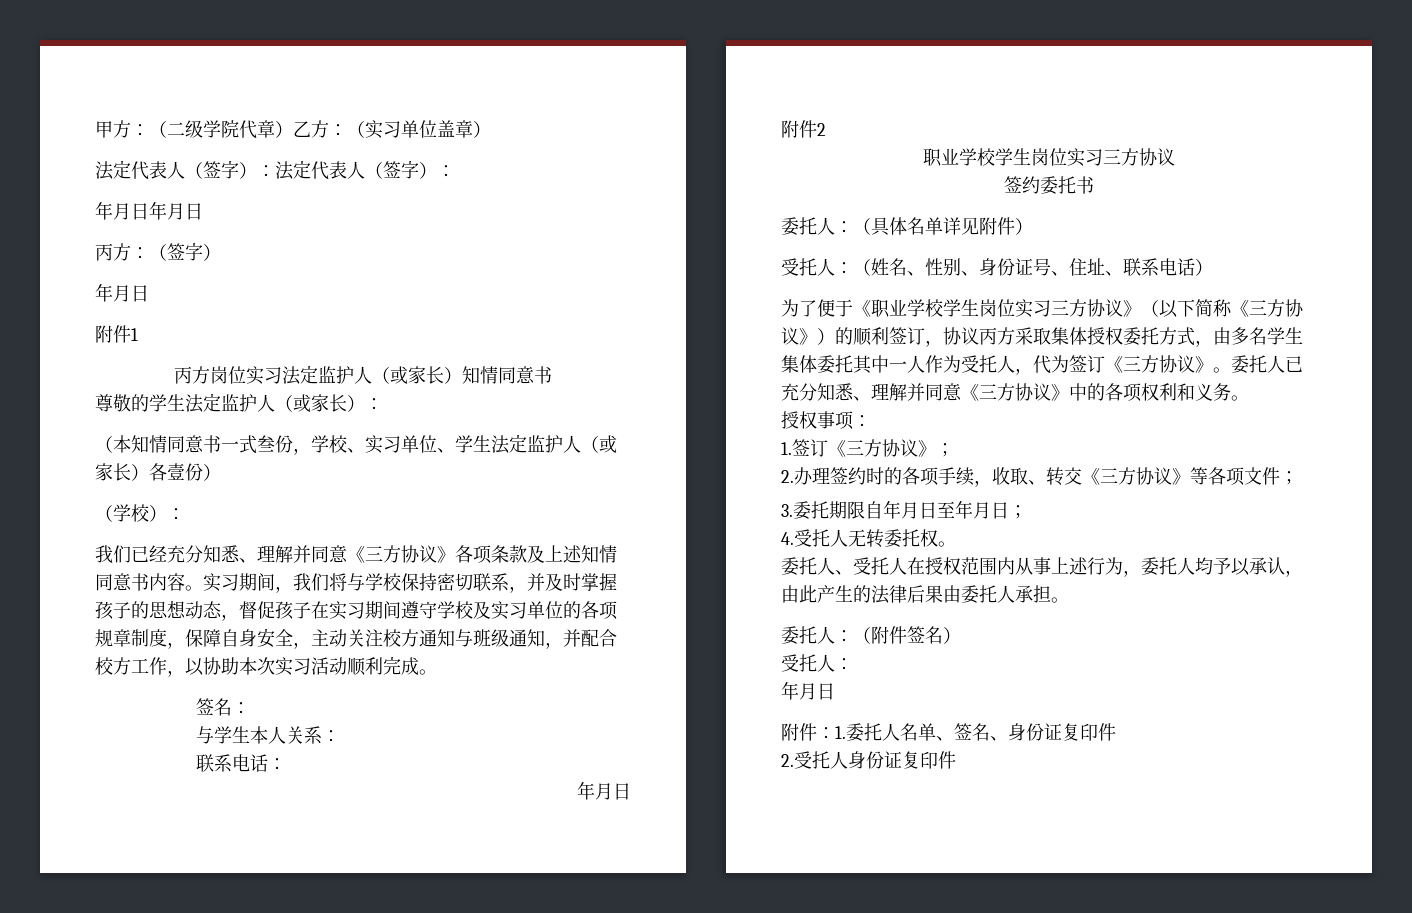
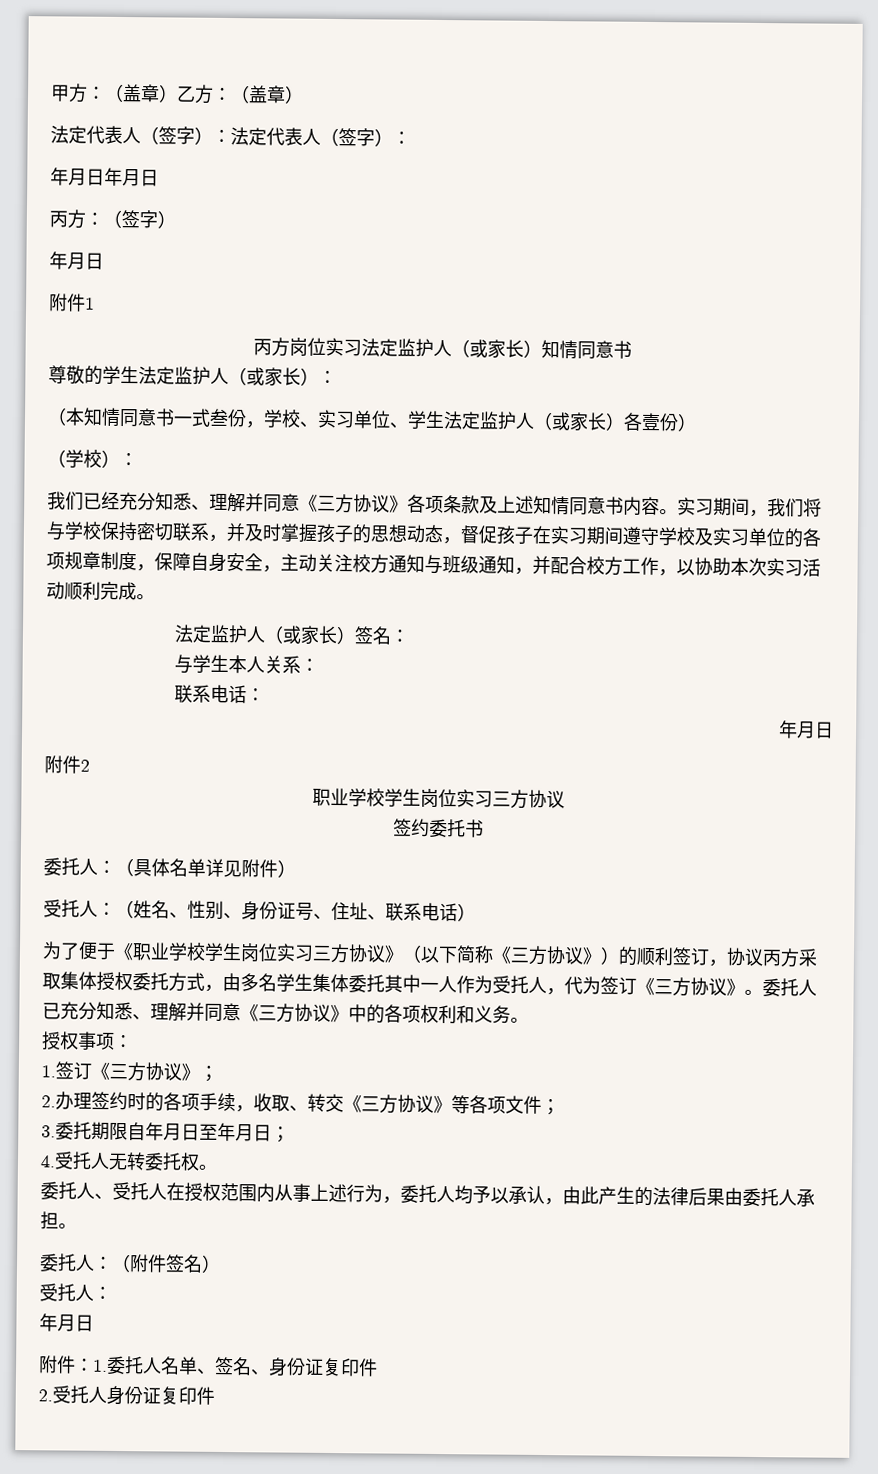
- 甲方：（二级学院代章）乙方：（实习单位盖章）
+ 甲方：（盖章）乙方：（盖章）
- 签名：
+ 法定监护人（或家长）签名：

